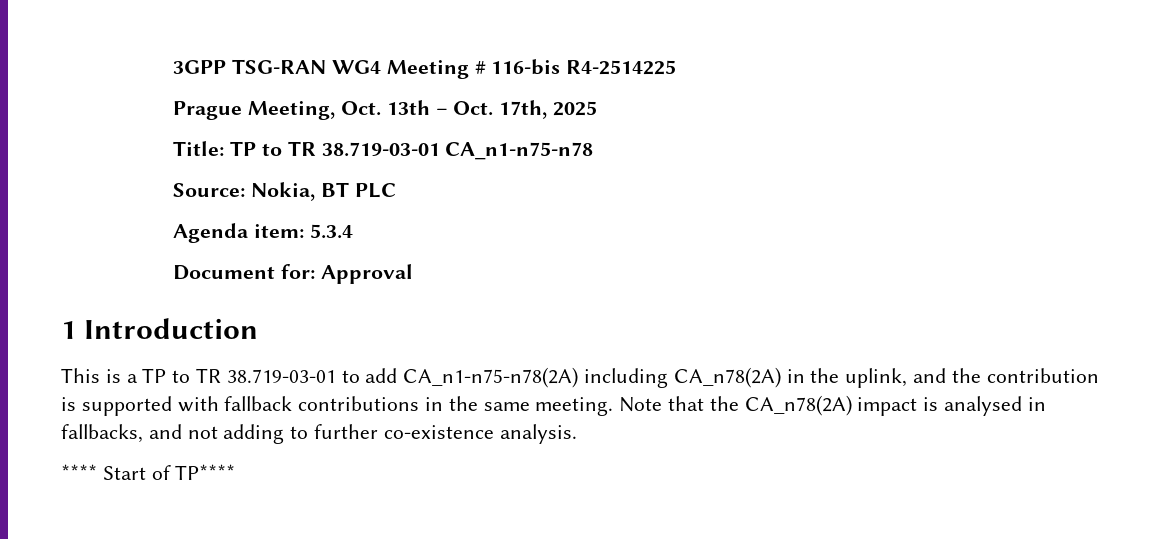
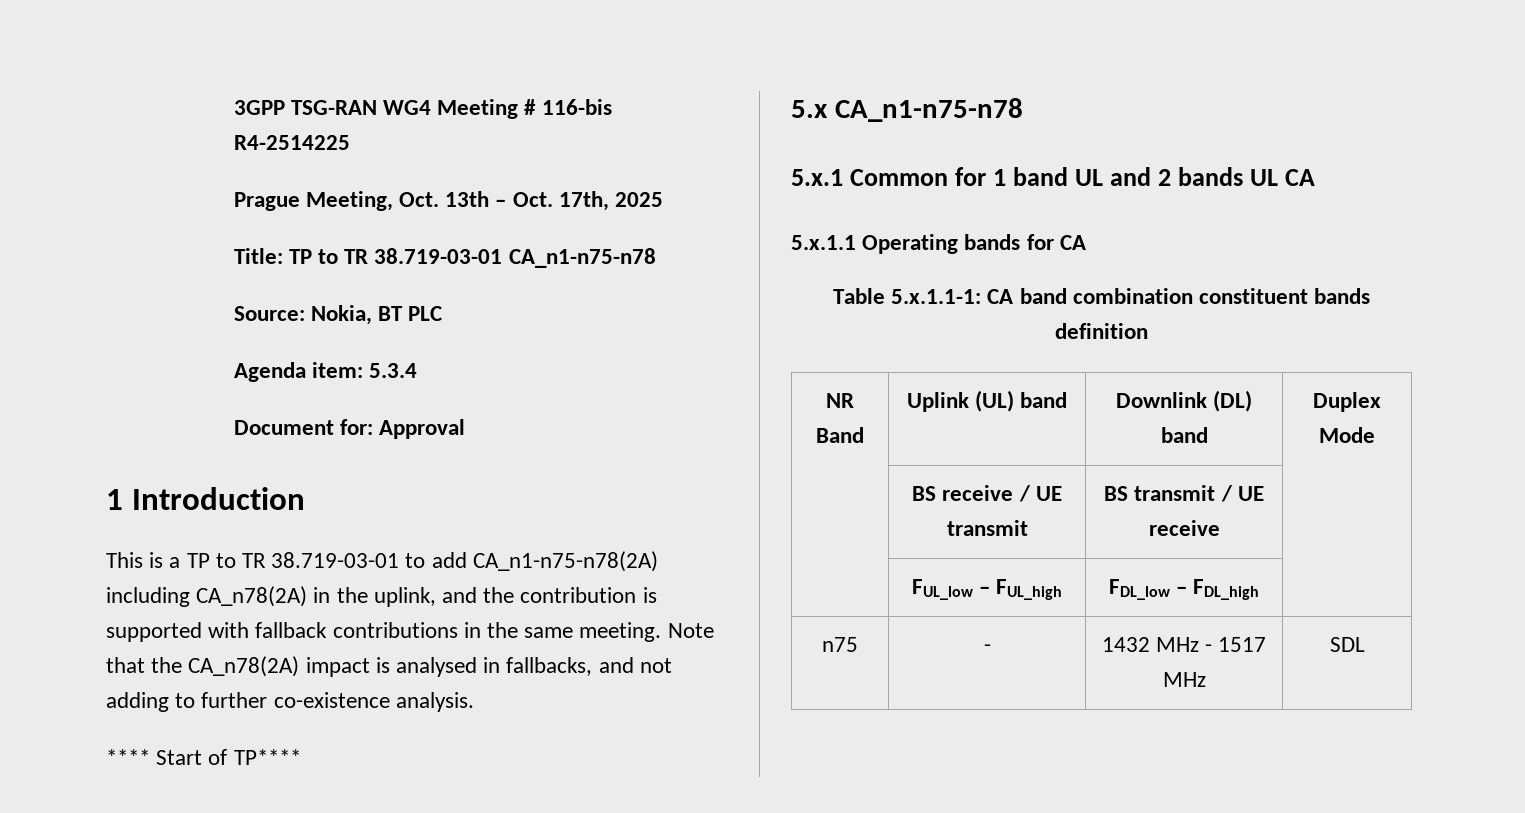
+ 5.x CA_n1-n75-n78
+ 5.x.1 Common for 1 band UL and 2 bands UL CA
+ 5.x.1.1 Operating bands for CA
+ Table 5.x.1.1-1: CA band combination constituent bands definition
+ NR Band | Uplink (UL) band | Downlink (DL) band | Duplex Mode
+ | BS receive / UE transmit | BS transmit / UE receive |
+ | FUL_low – FUL_high | FDL_low – FDL_high |
+ n75 | - | 1432 MHz - 1517 MHz | SDL

